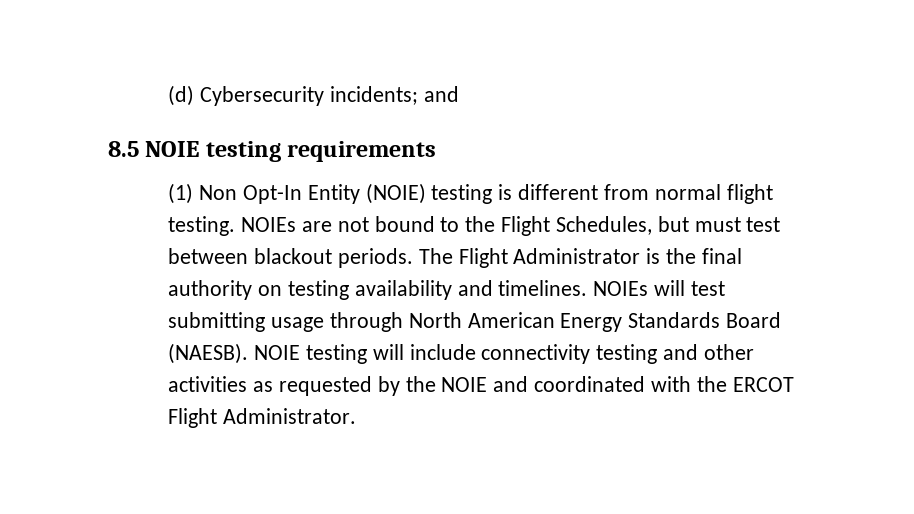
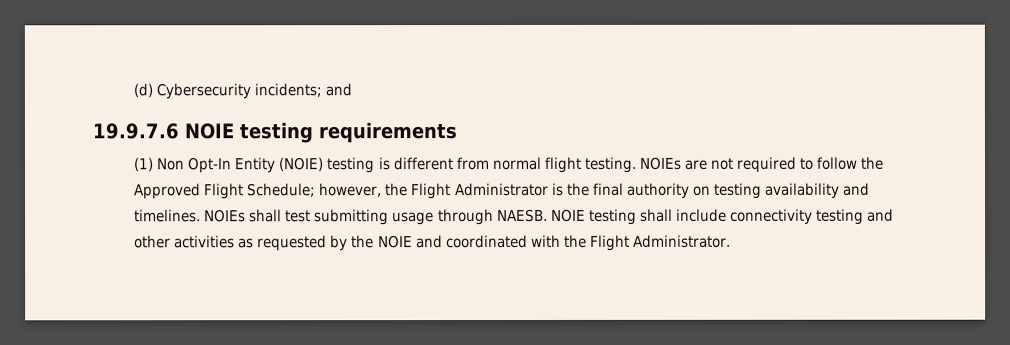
- 8.5 NOIE testing requirements
+ 19.9.7.6 NOIE testing requirements
- NOIEs are not bound to the Flight Schedules, but must test between blackout periods. The Flight Administrator is the final authority on testing availability and timelines.
+ NOIEs are not required to follow the Approved Flight Schedule; however, the Flight Administrator is the final authority on testing availability and timelines.
- NOIEs will test submitting usage through North American Energy Standards Board (NAESB). NOIE testing will include connectivity testing and other activities as requested by the NOIE and coordinated with the ERCOT Flight Administrator.
+ NOIEs shall test submitting usage through NAESB. NOIE testing shall include connectivity testing and other activities as requested by the NOIE and coordinated with the Flight Administrator.

